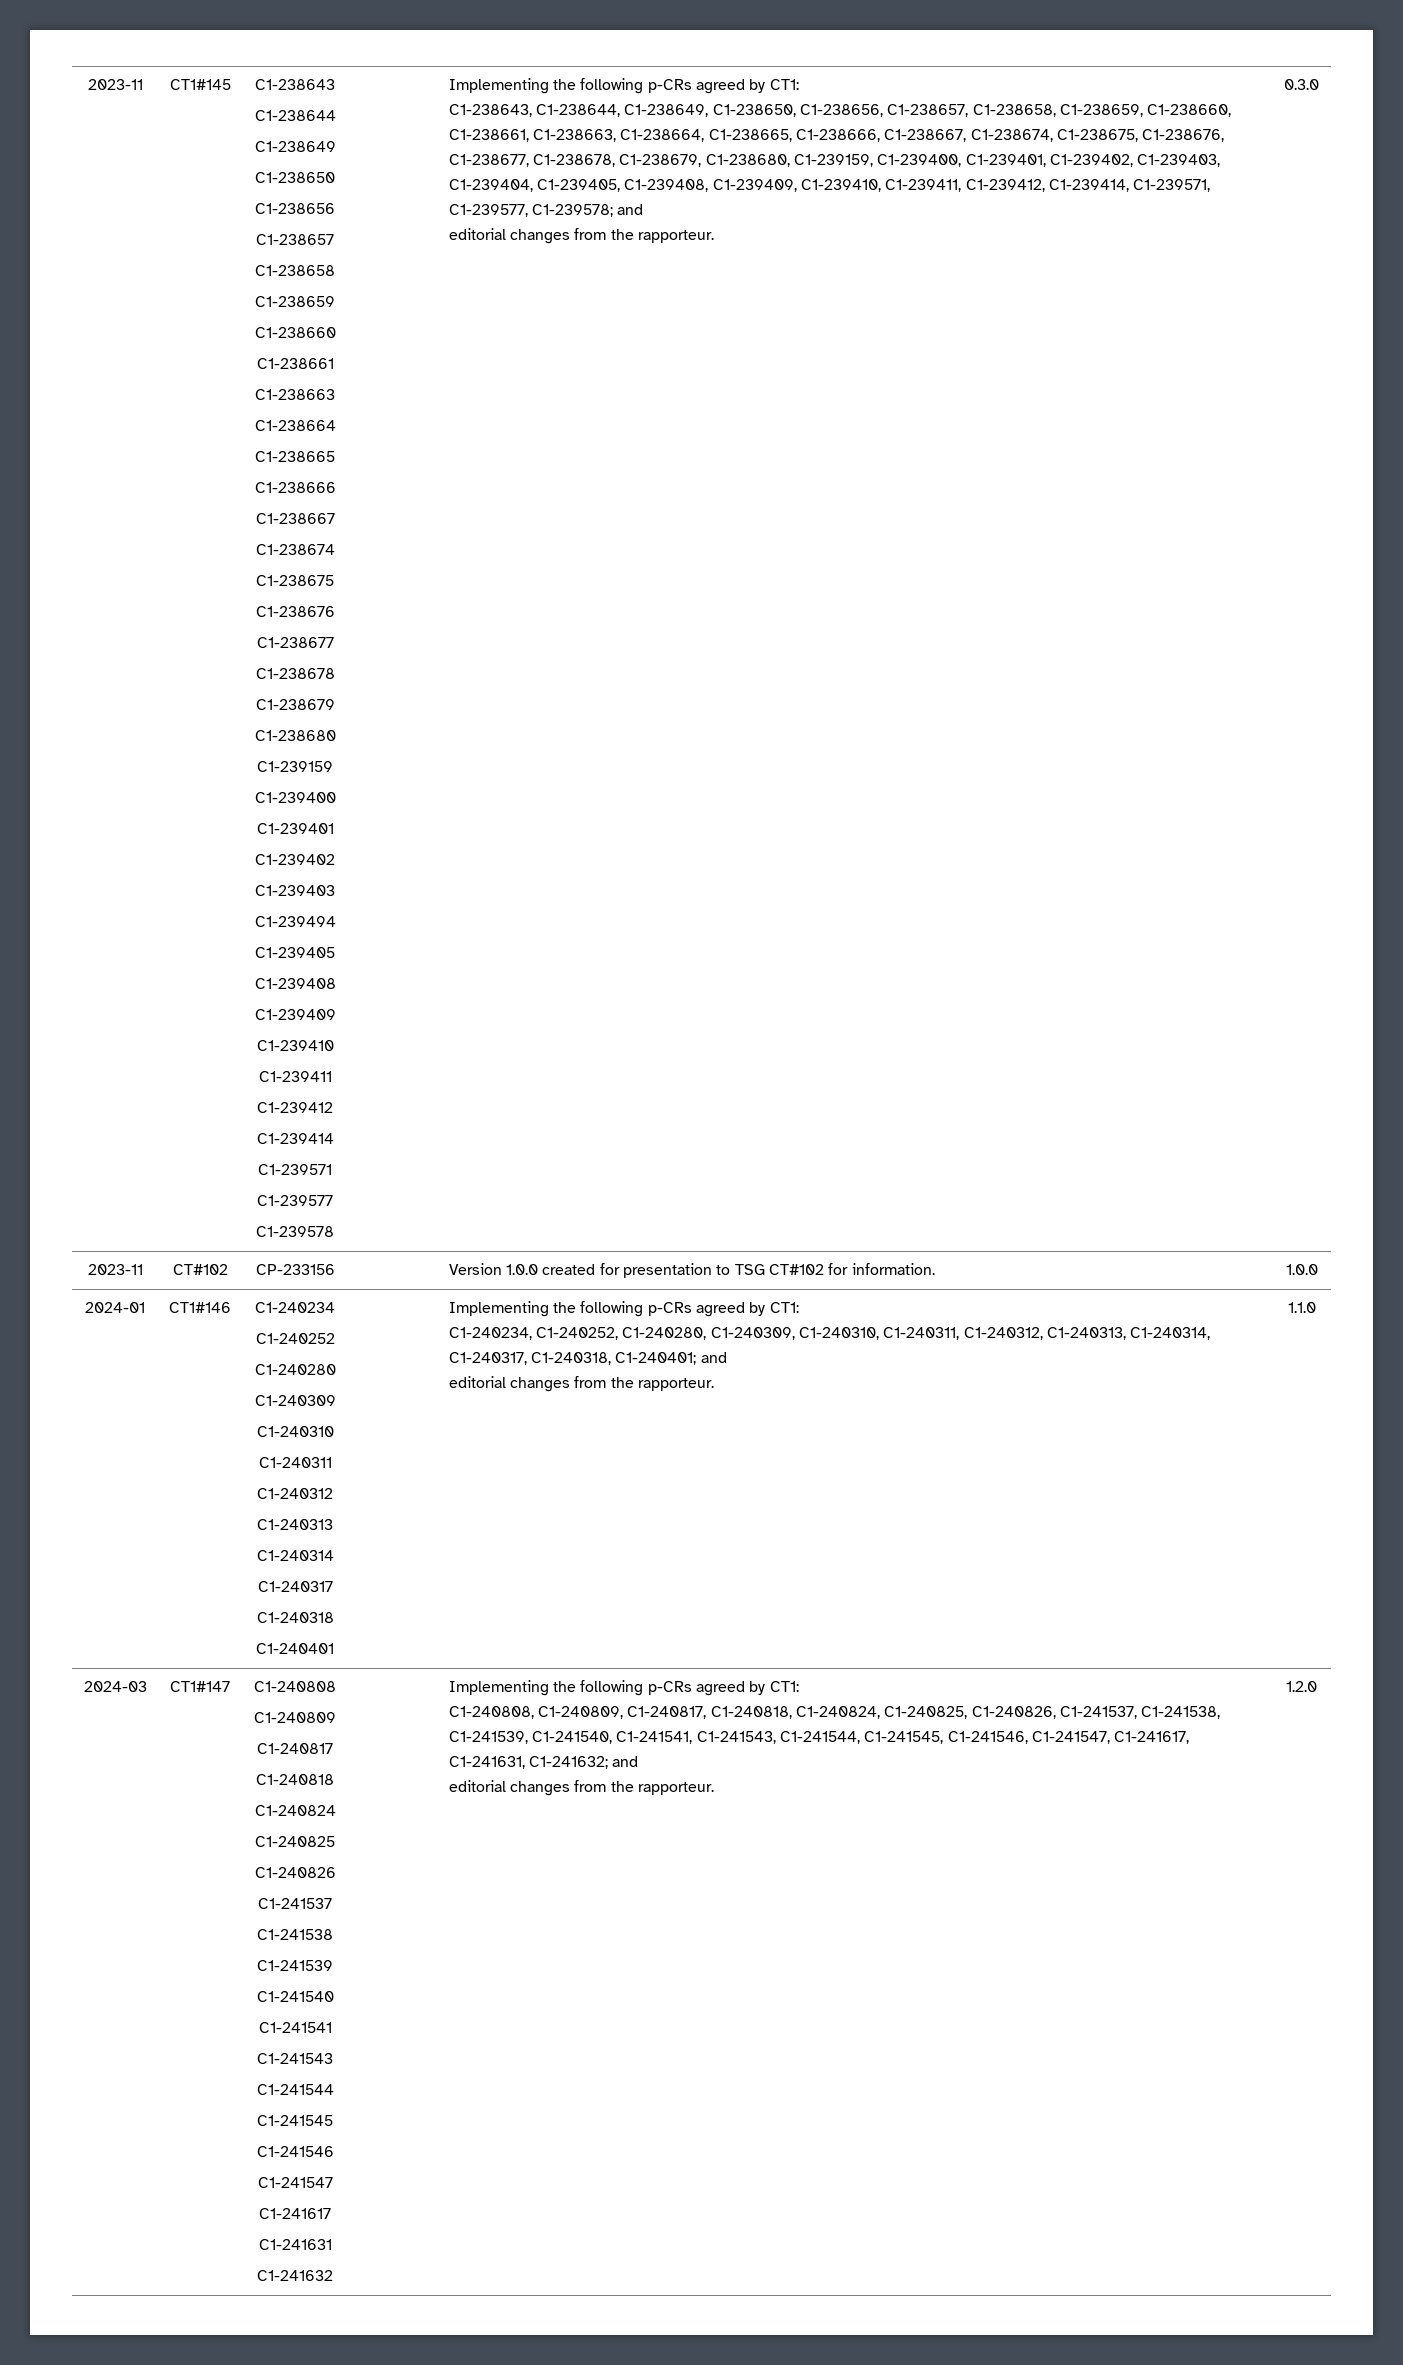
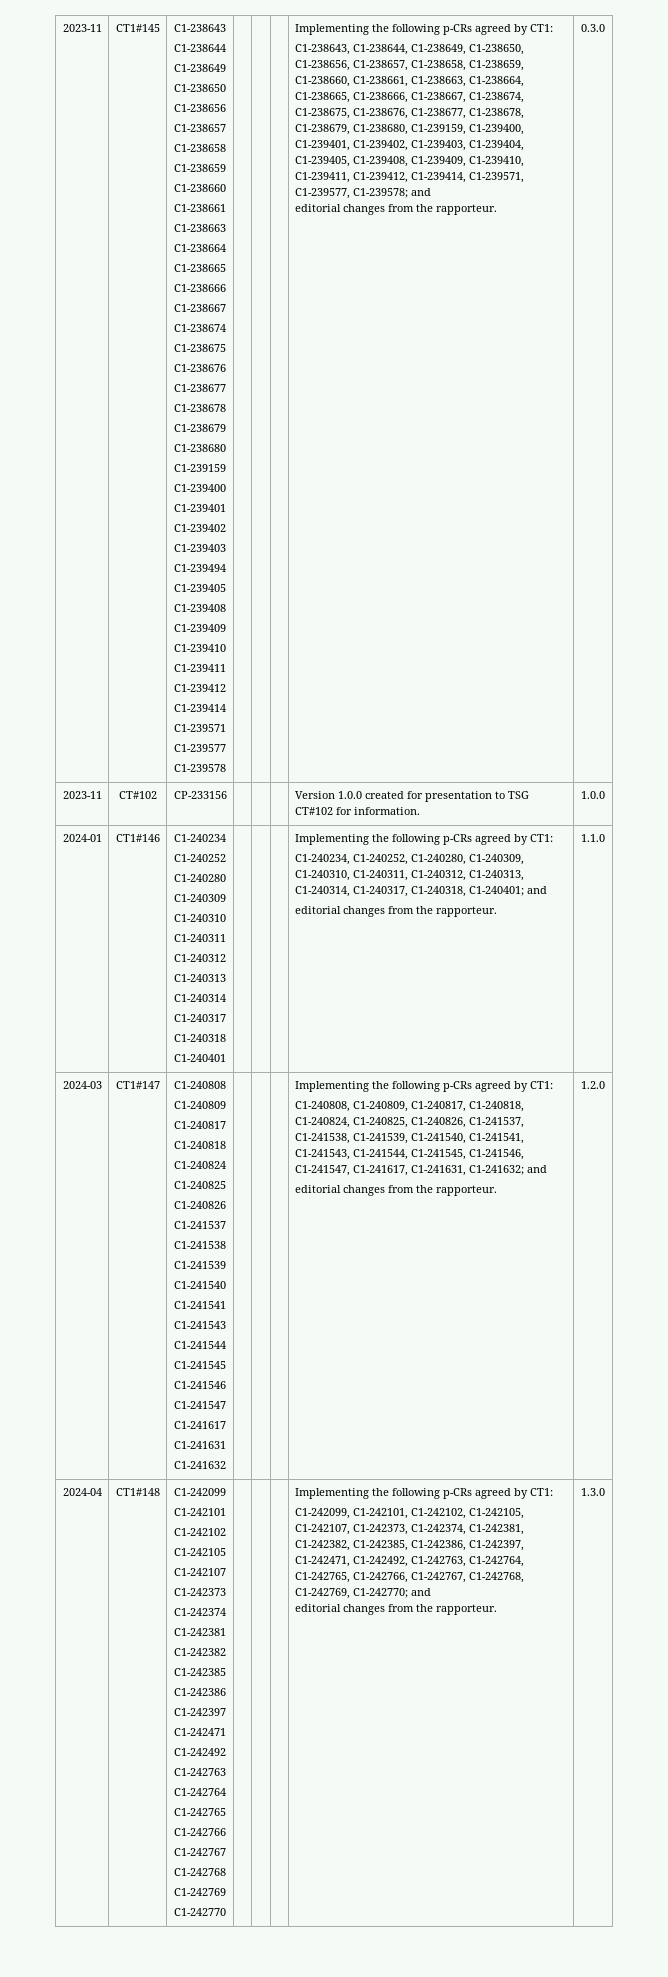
+ 2024-04 | CT1#148 | C1-242099
+ C1-242101
+ C1-242102
+ C1-242105
+ C1-242107
+ C1-242373
+ C1-242374
+ C1-242381
+ C1-242382
+ C1-242385
+ C1-242386
+ C1-242397
+ C1-242471
+ C1-242492
+ C1-242763
+ C1-242764
+ C1-242765
+ C1-242766
+ C1-242767
+ C1-242768
+ C1-242769
+ C1-242770 | | | | Implementing the following p-CRs agreed by CT1:
+ C1-242099, C1-242101, C1-242102, C1-242105, C1-242107, C1-242373, C1-242374, C1-242381, C1-242382, C1-242385, C1-242386, C1-242397, C1-242471, C1-242492, C1-242763, C1-242764, C1-242765, C1-242766, C1-242767, C1-242768, C1-242769, C1-242770; and
+ editorial changes from the rapporteur. | 1.3.0

